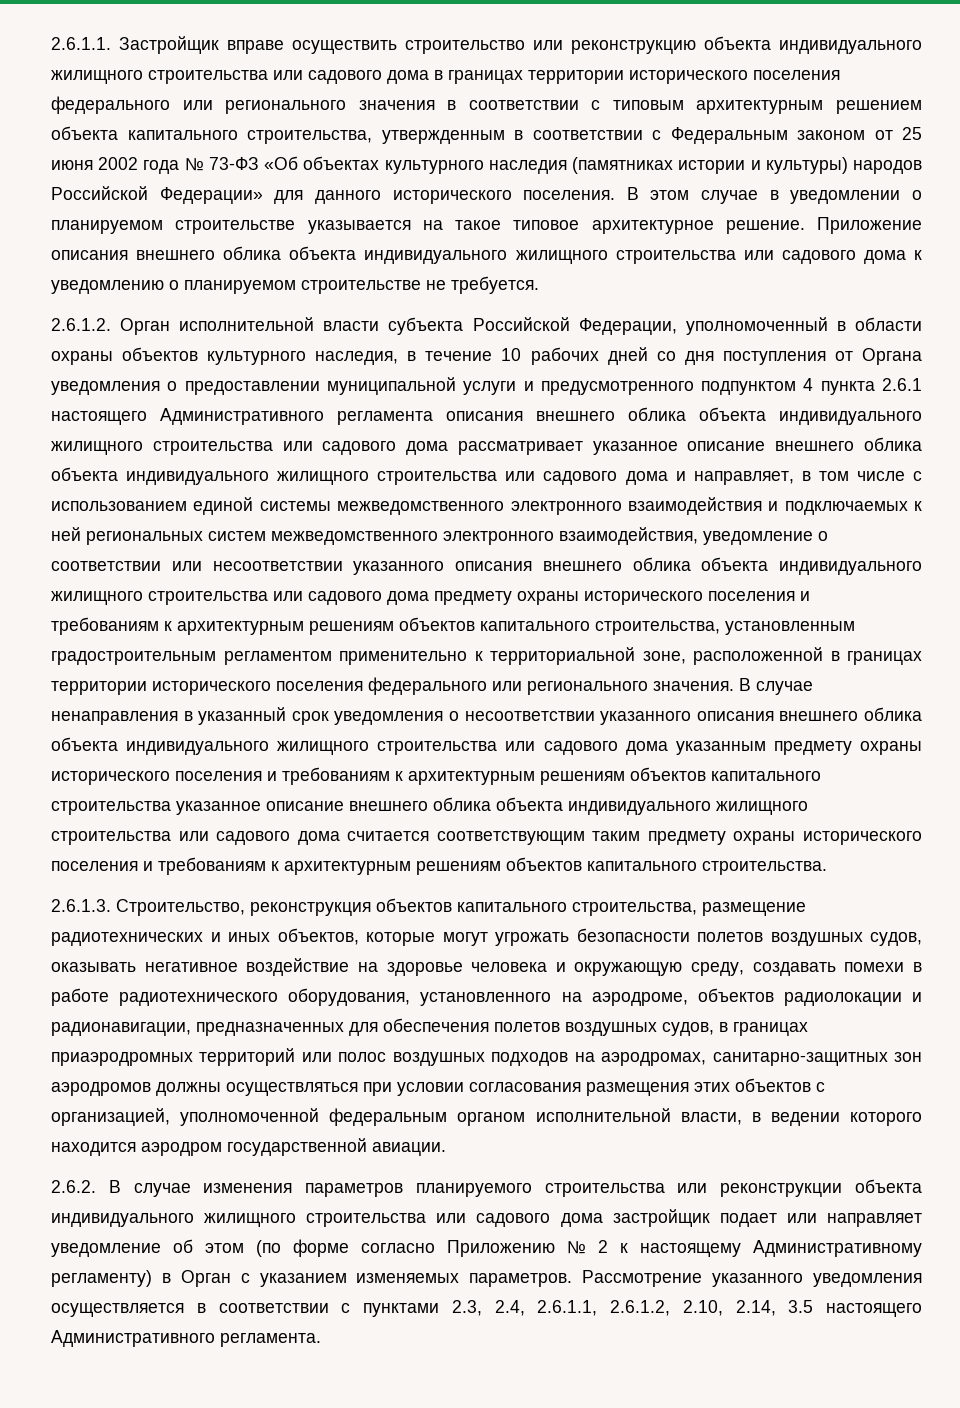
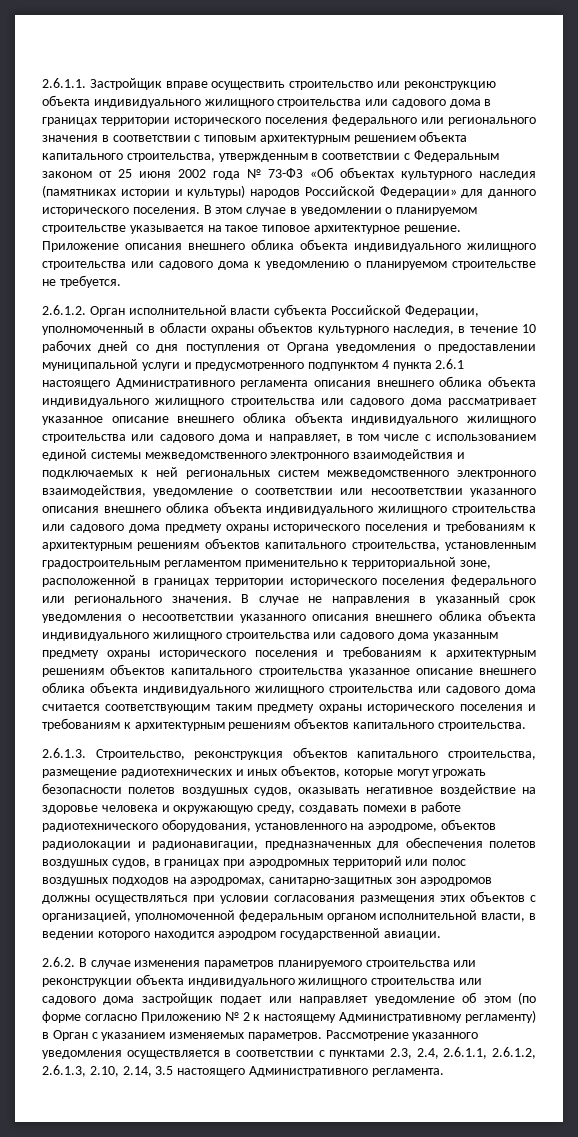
- В случае ненаправления в указанный срок уведомления о несоответствии указанного описания внешнего облика объекта индивидуального жилищного строительства или садового дома указанным предмету охраны исторического поселения и требованиям к архитектурным решениям объектов капитального строительства указанное описание внешнего облика объекта индивидуального жилищного строительства или садового дома считается соответствующим таким предмету охраны исторического поселения и требованиям к архитектурным решениям объектов капитального строительства.
+ В случае не направления в указанный срок уведомления о несоответствии указанного описания внешнего облика объекта индивидуального жилищного строительства или садового дома указанным предмету охраны исторического поселения и требованиям к архитектурным решениям объектов капитального строительства указанное описание внешнего облика объекта индивидуального жилищного строительства или садового дома считается соответствующим таким предмету охраны исторического поселения и требованиям к архитектурным решениям объектов капитального строительства.
- 2.6.1.3. Строительство, реконструкция объектов капитального строительства, размещение радиотехнических и иных объектов, которые могут угрожать безопасности полетов воздушных судов, оказывать негативное воздействие на здоровье человека и окружающую среду, создавать помехи в работе радиотехнического оборудования, установленного на аэродроме, объектов радиолокации и радионавигации, предназначенных для обеспечения полетов воздушных судов, в границах приаэродромных территорий или полос воздушных подходов на аэродромах, санитарно-защитных зон аэродромов должны осуществляться при условии согласования размещения этих объектов с организацией, уполномоченной федеральным органом исполнительной власти, в ведении которого находится аэродром государственной авиации.
+ 2.6.1.3. Строительство, реконструкция объектов капитального строительства, размещение радиотехнических и иных объектов, которые могут угрожать безопасности полетов воздушных судов, оказывать негативное воздействие на здоровье человека и окружающую среду, создавать помехи в работе радиотехнического оборудования, установленного на аэродроме, объектов радиолокации и радионавигации, предназначенных для обеспечения полетов воздушных судов, в границах при аэродромных территорий или полос воздушных подходов на аэродромах, санитарно-защитных зон аэродромов должны осуществляться при условии согласования размещения этих объектов с организацией, уполномоченной федеральным органом исполнительной власти, в ведении которого находится аэродром государственной авиации.
- Рассмотрение указанного уведомления осуществляется в соответствии с пунктами 2.3, 2.4, 2.6.1.1, 2.6.1.2, 2.10, 2.14, 3.5 настоящего Административного регламента.
+ Рассмотрение указанного уведомления осуществляется в соответствии с пунктами 2.3, 2.4, 2.6.1.1, 2.6.1.2, 2.6.1.3, 2.10, 2.14, 3.5 настоящего Административного регламента.

